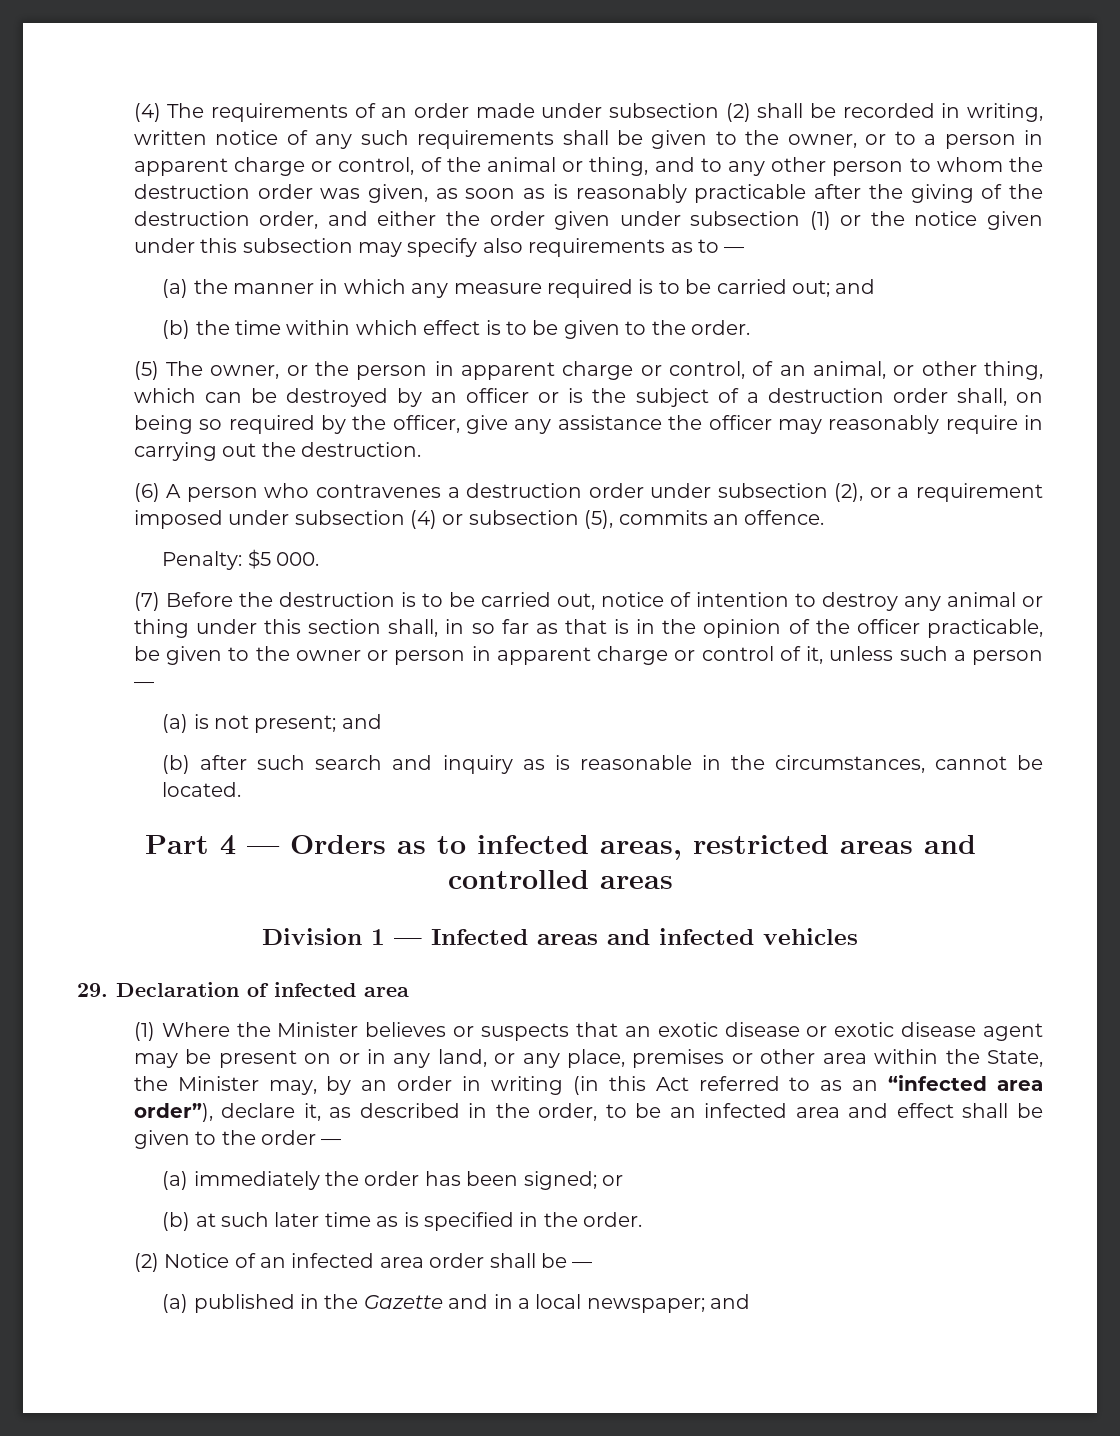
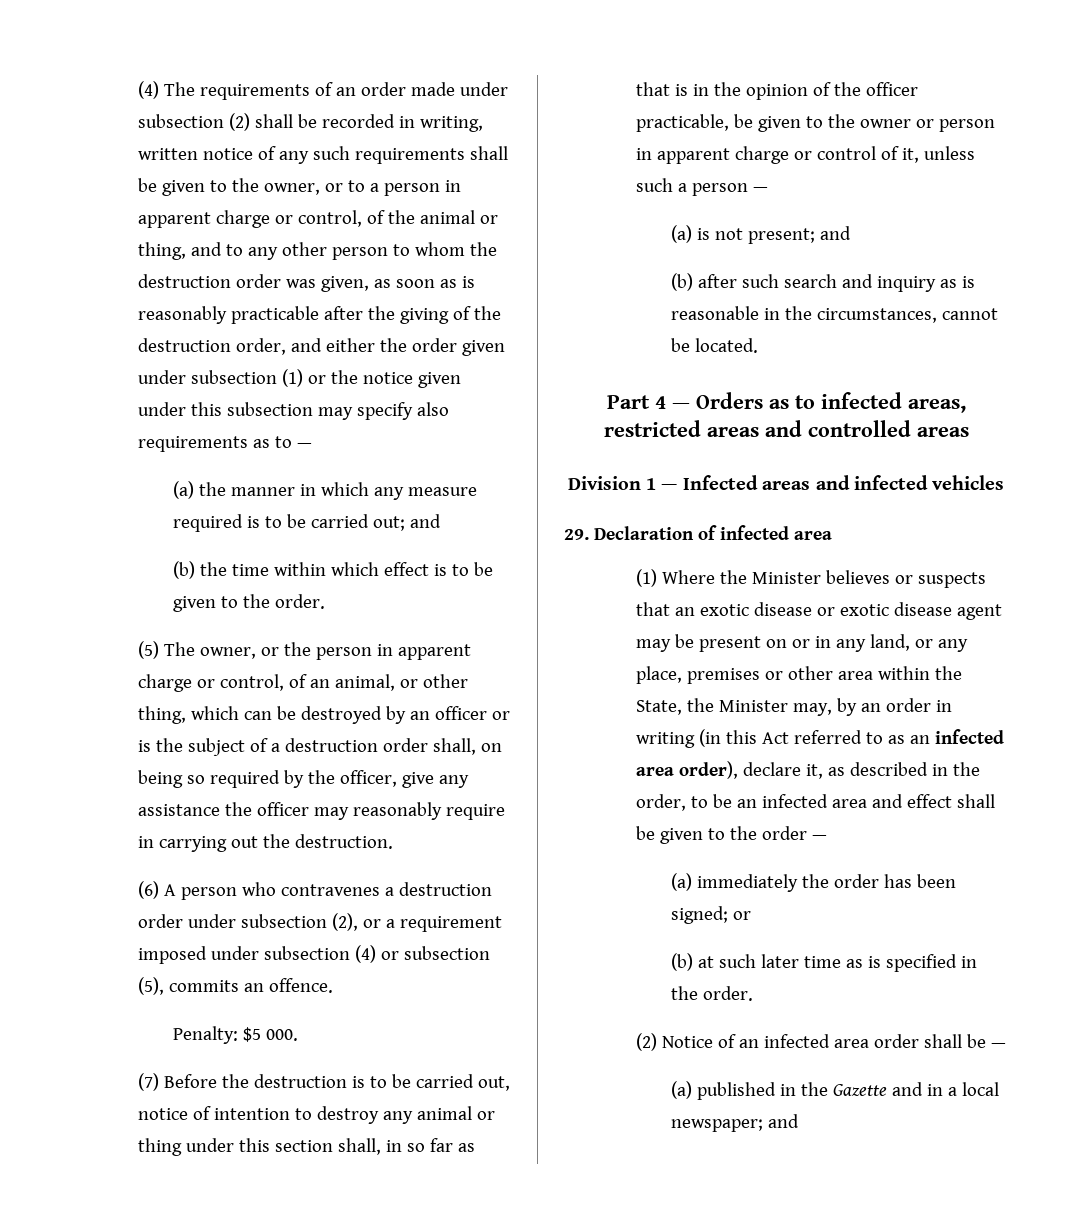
- (1) Where the Minister believes or suspects that an exotic disease or exotic disease agent may be present on or in any land, or any place, premises or other area within the State, the Minister may, by an order in writing (in this Act referred to as an “infected area order”), declare it, as described in the order, to be an infected area and effect shall be given to the order —
+ (1) Where the Minister believes or suspects that an exotic disease or exotic disease agent may be present on or in any land, or any place, premises or other area within the State, the Minister may, by an order in writing (in this Act referred to as an infected area order), declare it, as described in the order, to be an infected area and effect shall be given to the order —

